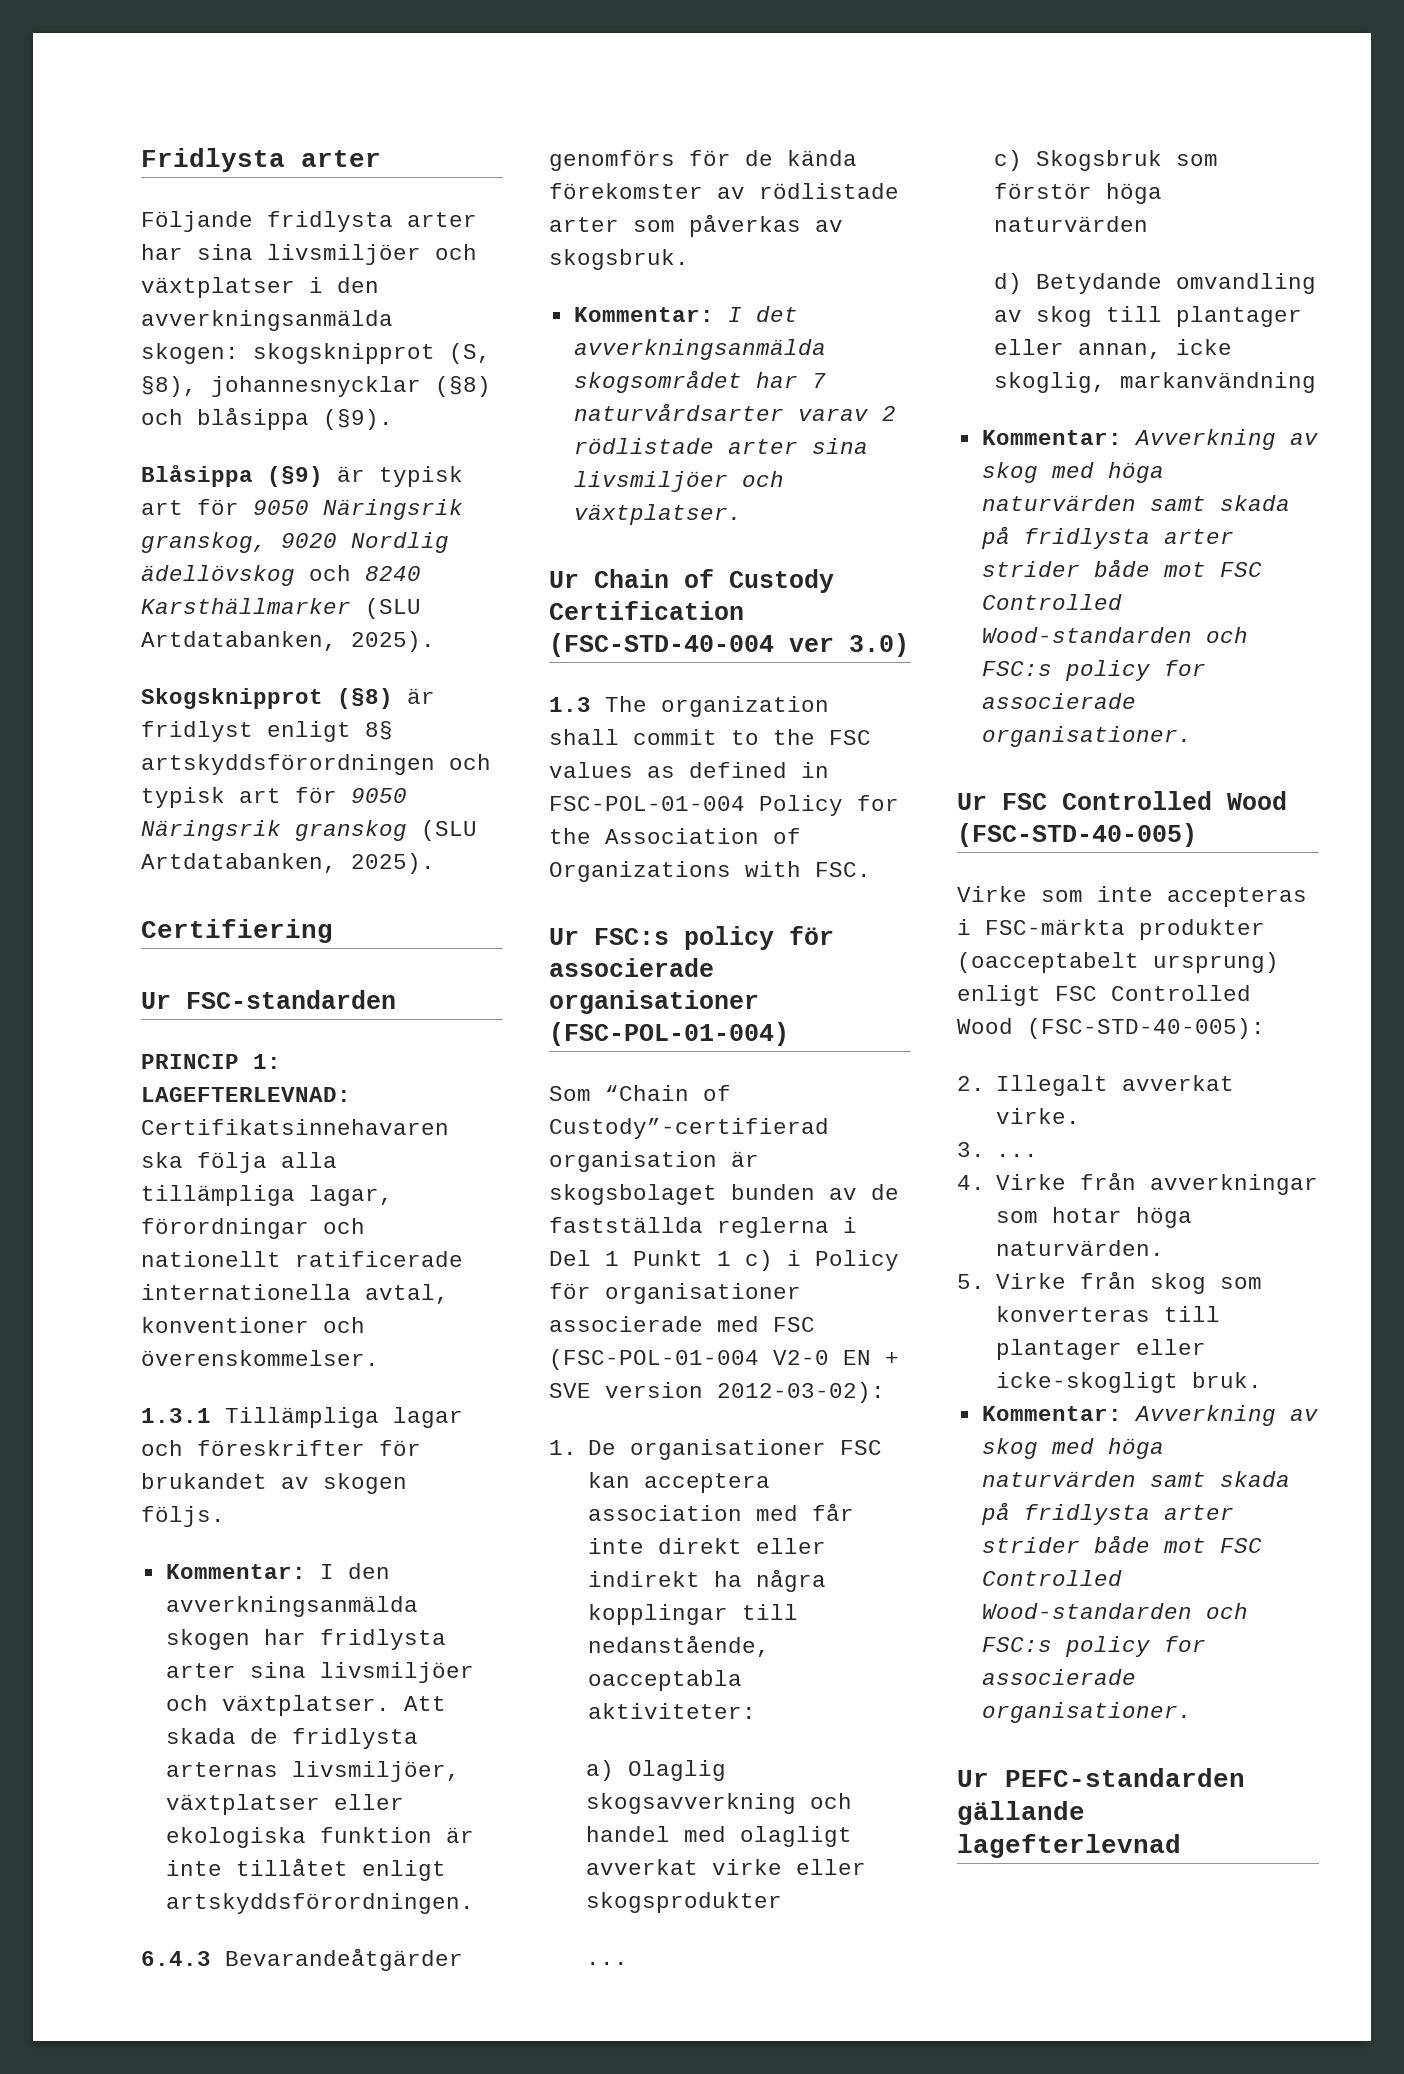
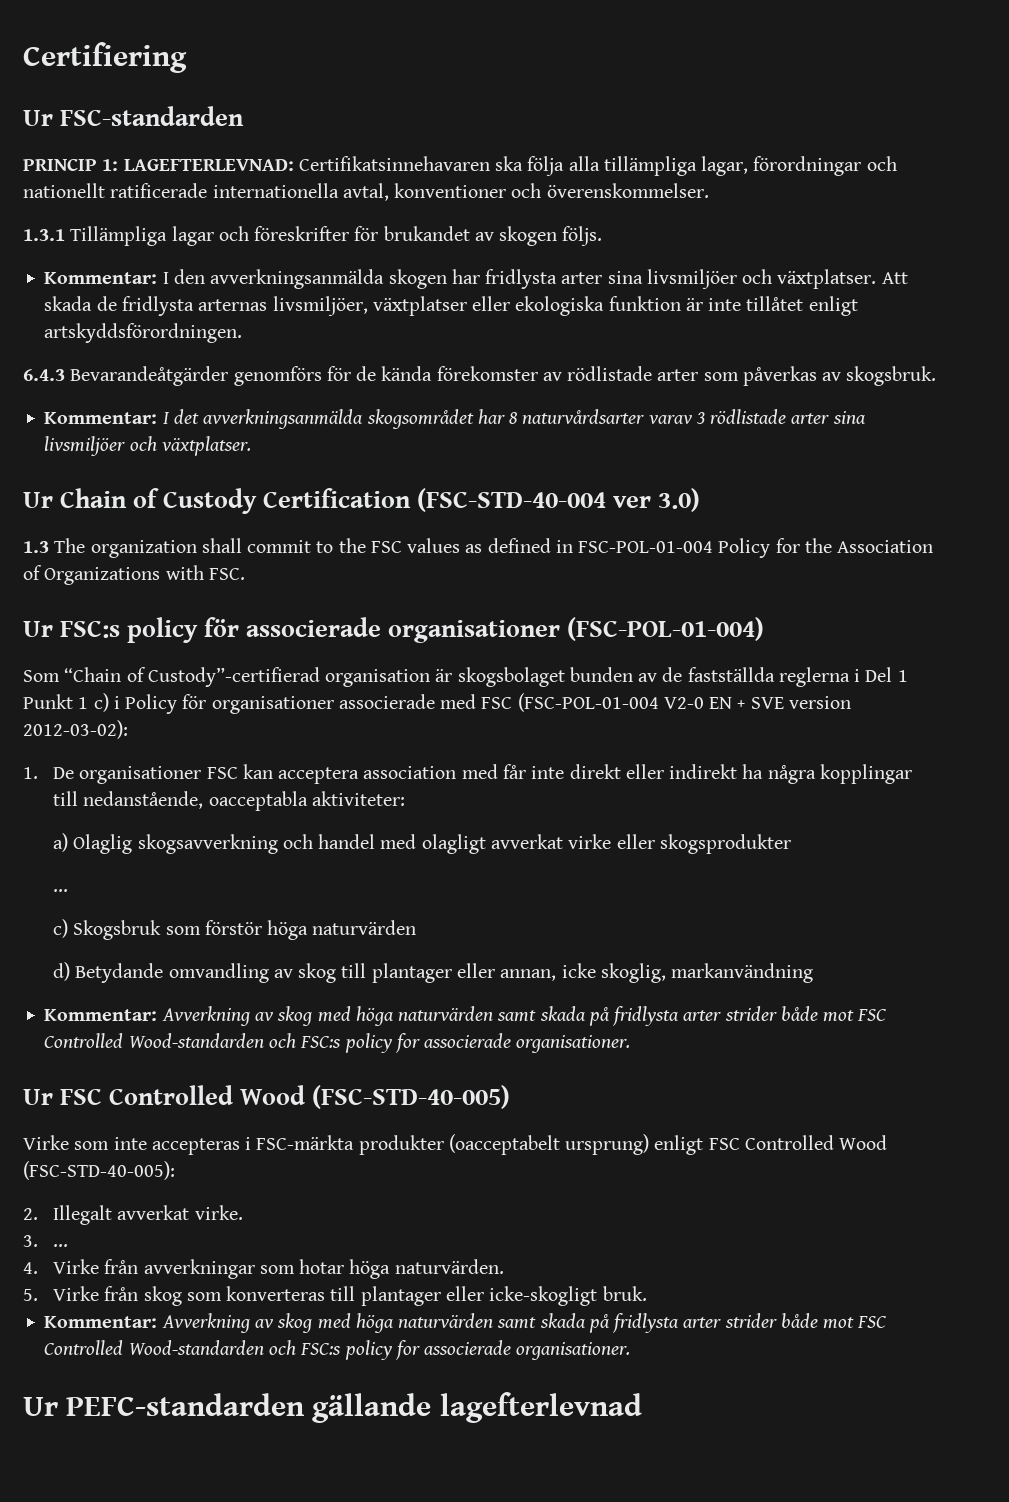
- Fridlysta arter
- Följande fridlysta arter har sina livsmiljöer och växtplatser i den avverkningsanmälda skogen: skogsknipprot (S, §8), johannesnycklar (§8) och blåsippa (§9).
- Blåsippa (§9) är typisk art för 9050 Näringsrik granskog, 9020 Nordlig ädellövskog och 8240 Karsthällmarker (SLU Artdatabanken, 2025).
- Skogsknipprot (§8) är fridlyst enligt 8§ artskyddsförordningen och typisk art för 9050 Näringsrik granskog (SLU Artdatabanken, 2025).
- Kommentar: I det avverkningsanmälda skogsområdet har 7 naturvårdsarter varav 2 rödlistade arter sina livsmiljöer och växtplatser.
+ Kommentar: I det avverkningsanmälda skogsområdet har 8 naturvårdsarter varav 3 rödlistade arter sina livsmiljöer och växtplatser.

